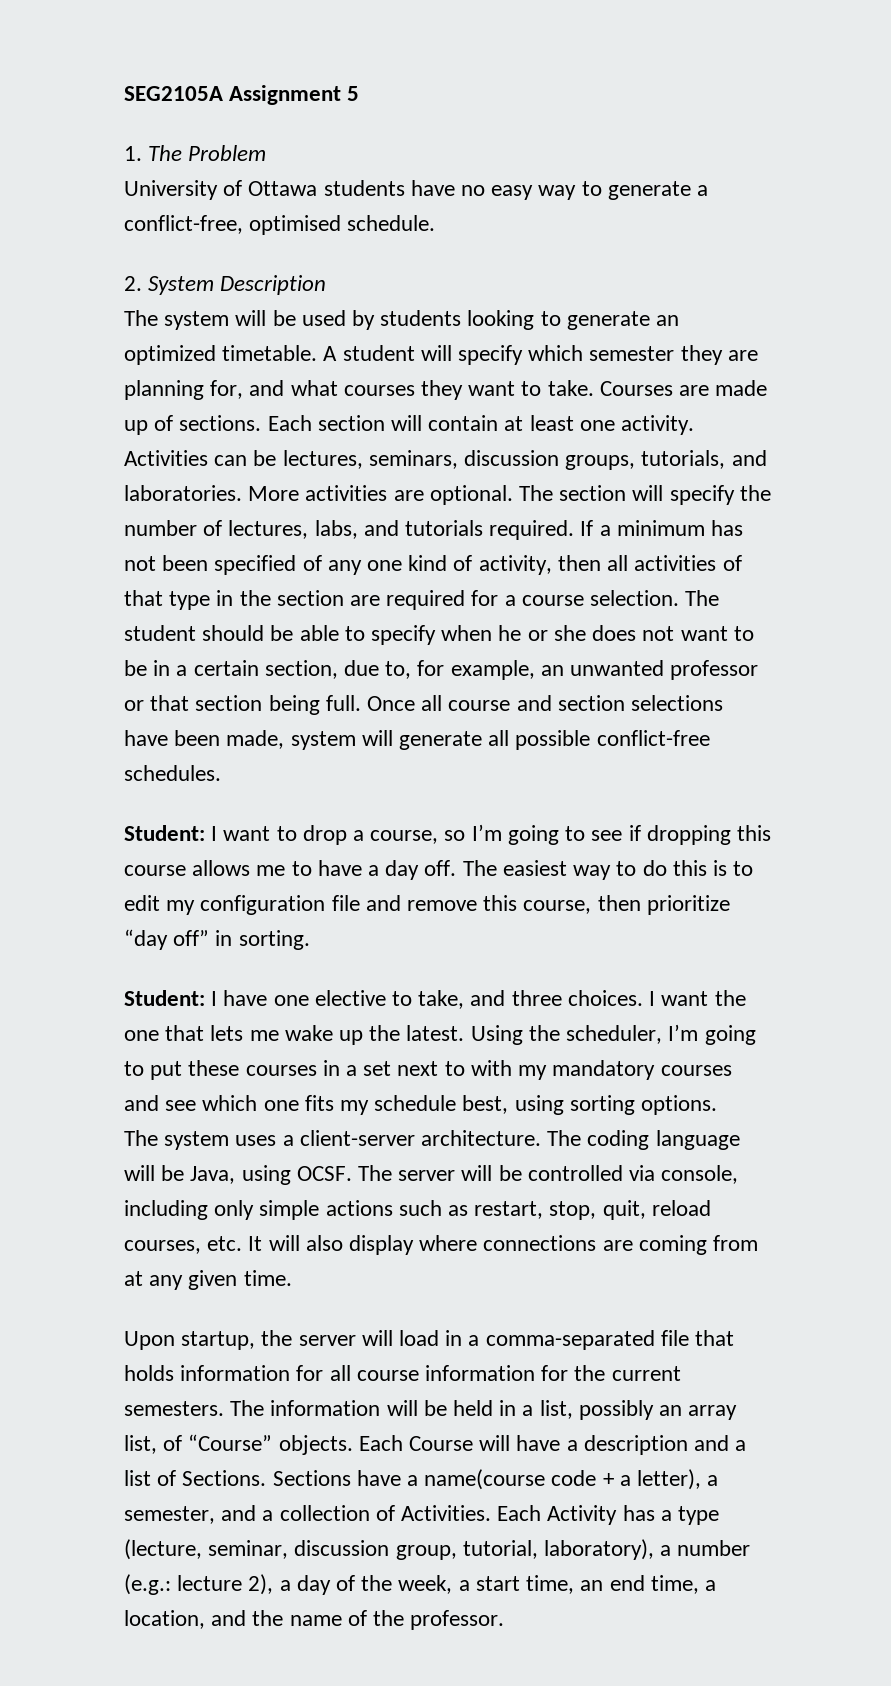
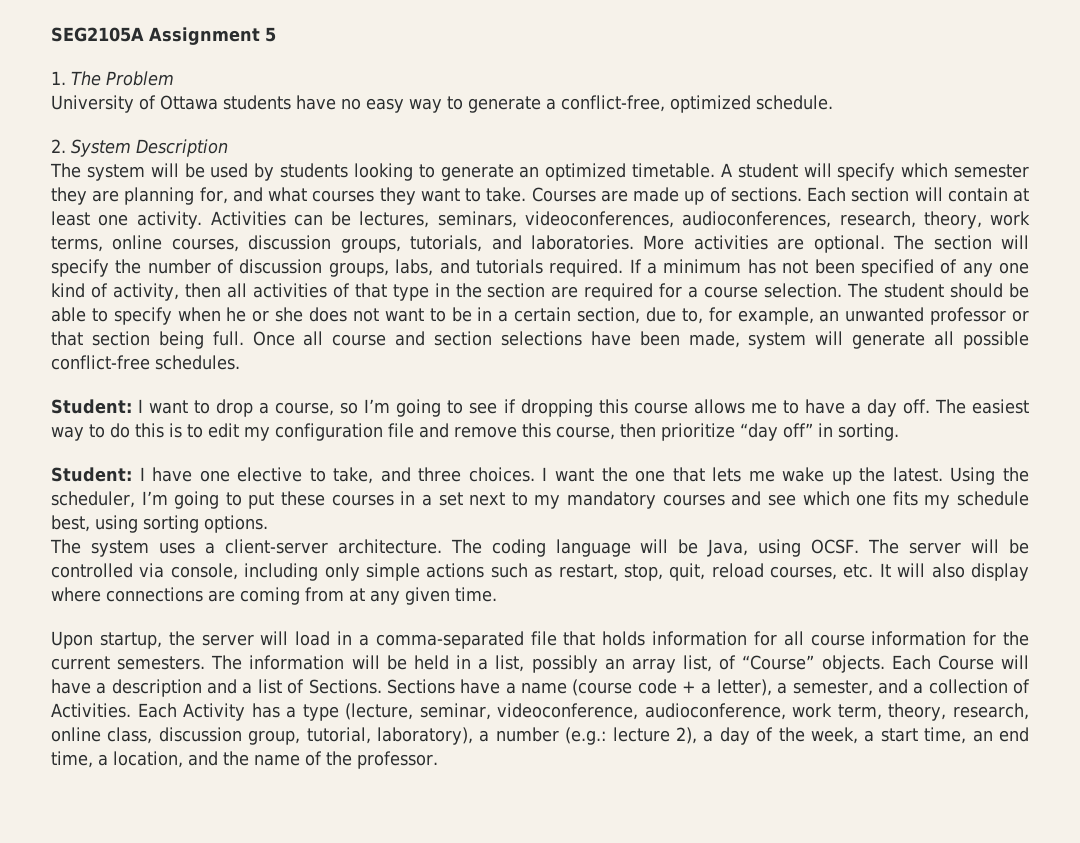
- University of Ottawa students have no easy way to generate a conflict-free, optimised schedule.
+ University of Ottawa students have no easy way to generate a conflict-free, optimized schedule.
- Activities can be lectures, seminars, discussion groups, tutorials, and laboratories.
+ Activities can be lectures, seminars, videoconferences, audioconferences, research, theory, work terms, online courses, discussion groups, tutorials, and laboratories.
- The section will specify the number of lectures, labs, and tutorials required.
+ The section will specify the number of discussion groups, labs, and tutorials required.
- Using the scheduler, I’m going to put these courses in a set next to with my mandatory courses and see which one fits my schedule best, using sorting options.
+ Using the scheduler, I’m going to put these courses in a set next to my mandatory courses and see which one fits my schedule best, using sorting options.
- Sections have a name(course code + a letter), a semester, and a collection of Activities.
+ Sections have a name (course code + a letter), a semester, and a collection of Activities.
- Each Activity has a type (lecture, seminar, discussion group, tutorial, laboratory), a number (e.g.: lecture 2), a day of the week, a start time, an end time, a location, and the name of the professor.
+ Each Activity has a type (lecture, seminar, videoconference, audioconference, work term, theory, research, online class, discussion group, tutorial, laboratory), a number (e.g.: lecture 2), a day of the week, a start time, an end time, a location, and the name of the professor.

